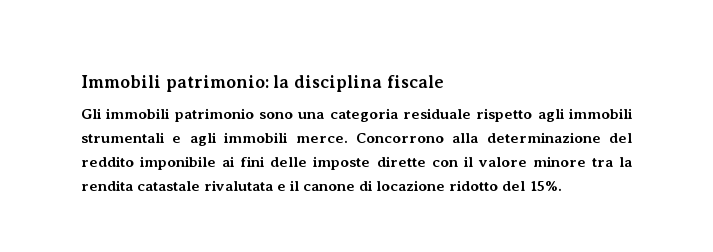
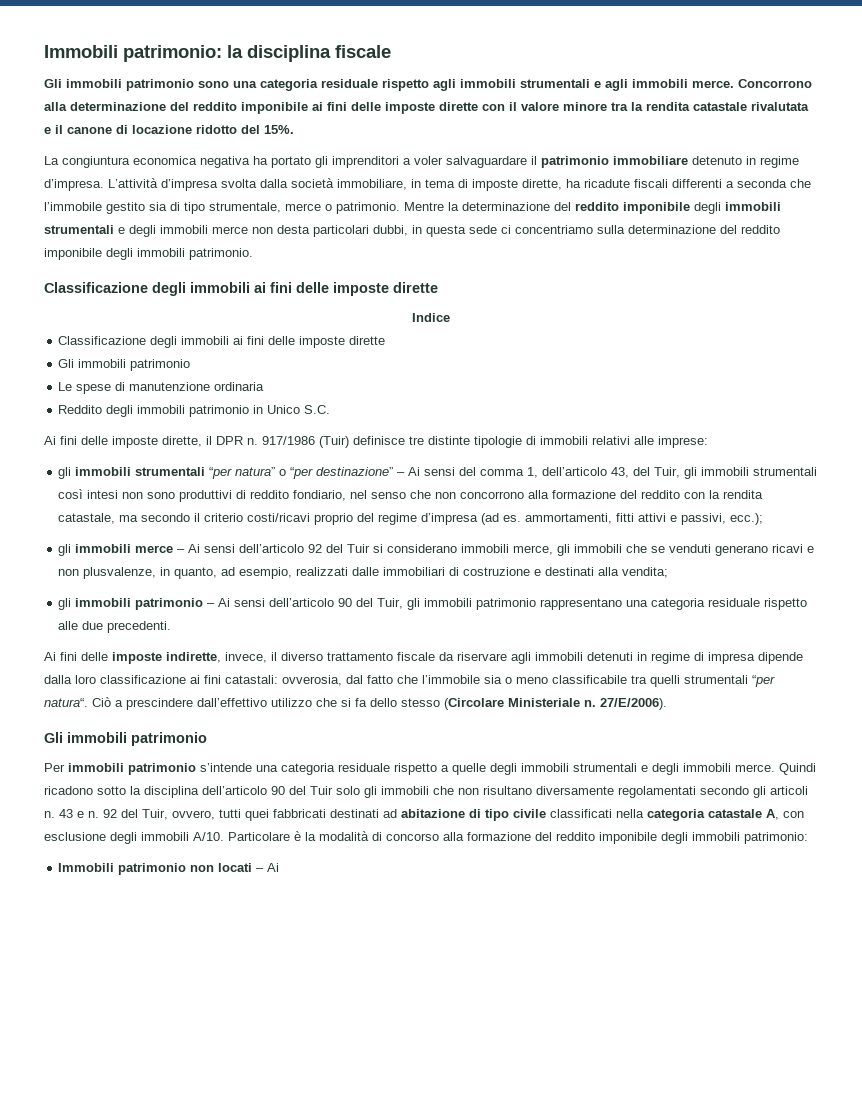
+ La congiuntura economica negativa ha portato gli imprenditori a voler salvaguardare il patrimonio immobiliare detenuto in regime d’impresa. L’attività d’impresa svolta dalla società immobiliare, in tema di imposte dirette, ha ricadute fiscali differenti a seconda che l’immobile gestito sia di tipo strumentale, merce o patrimonio. Mentre la determinazione del reddito imponibile degli immobili strumentali e degli immobili merce non desta particolari dubbi, in questa sede ci concentriamo sulla determinazione del reddito imponibile degli immobili patrimonio.
+ Classificazione degli immobili ai fini delle imposte dirette
+ Indice
+ Classificazione degli immobili ai fini delle imposte dirette
+ Gli immobili patrimonio
+ Le spese di manutenzione ordinaria
+ Reddito degli immobili patrimonio in Unico S.C.
+ Ai fini delle imposte dirette, il DPR n. 917/1986 (Tuir) definisce tre distinte tipologie di immobili relativi alle imprese:
+ gli immobili strumentali “per natura” o “per destinazione” – Ai sensi del comma 1, dell’articolo 43, del Tuir, gli immobili strumentali così intesi non sono produttivi di reddito fondiario, nel senso che non concorrono alla formazione del reddito con la rendita catastale, ma secondo il criterio costi/ricavi proprio del regime d’impresa (ad es. ammortamenti, fitti attivi e passivi, ecc.);
+ gli immobili merce – Ai sensi dell’articolo 92 del Tuir si considerano immobili merce, gli immobili che se venduti generano ricavi e non plusvalenze, in quanto, ad esempio, realizzati dalle immobiliari di costruzione e destinati alla vendita;
+ gli immobili patrimonio – Ai sensi dell’articolo 90 del Tuir, gli immobili patrimonio rappresentano una categoria residuale rispetto alle due precedenti.
+ Ai fini delle imposte indirette, invece, il diverso trattamento fiscale da riservare agli immobili detenuti in regime di impresa dipende dalla loro classificazione ai fini catastali: ovverosia, dal fatto che l’immobile sia o meno classificabile tra quelli strumentali “per natura“. Ciò a prescindere dall’effettivo utilizzo che si fa dello stesso (Circolare Ministeriale n. 27/E/2006).
+ Gli immobili patrimonio
+ Per immobili patrimonio s’intende una categoria residuale rispetto a quelle degli immobili strumentali e degli immobili merce. Quindi ricadono sotto la disciplina dell’articolo 90 del Tuir solo gli immobili che non risultano diversamente regolamentati secondo gli articoli n. 43 e n. 92 del Tuir, ovvero, tutti quei fabbricati destinati ad abitazione di tipo civile classificati nella categoria catastale A, con esclusione degli immobili A/10. Particolare è la modalità di concorso alla formazione del reddito imponibile degli immobili patrimonio:
+ Immobili patrimonio non locati – Ai

